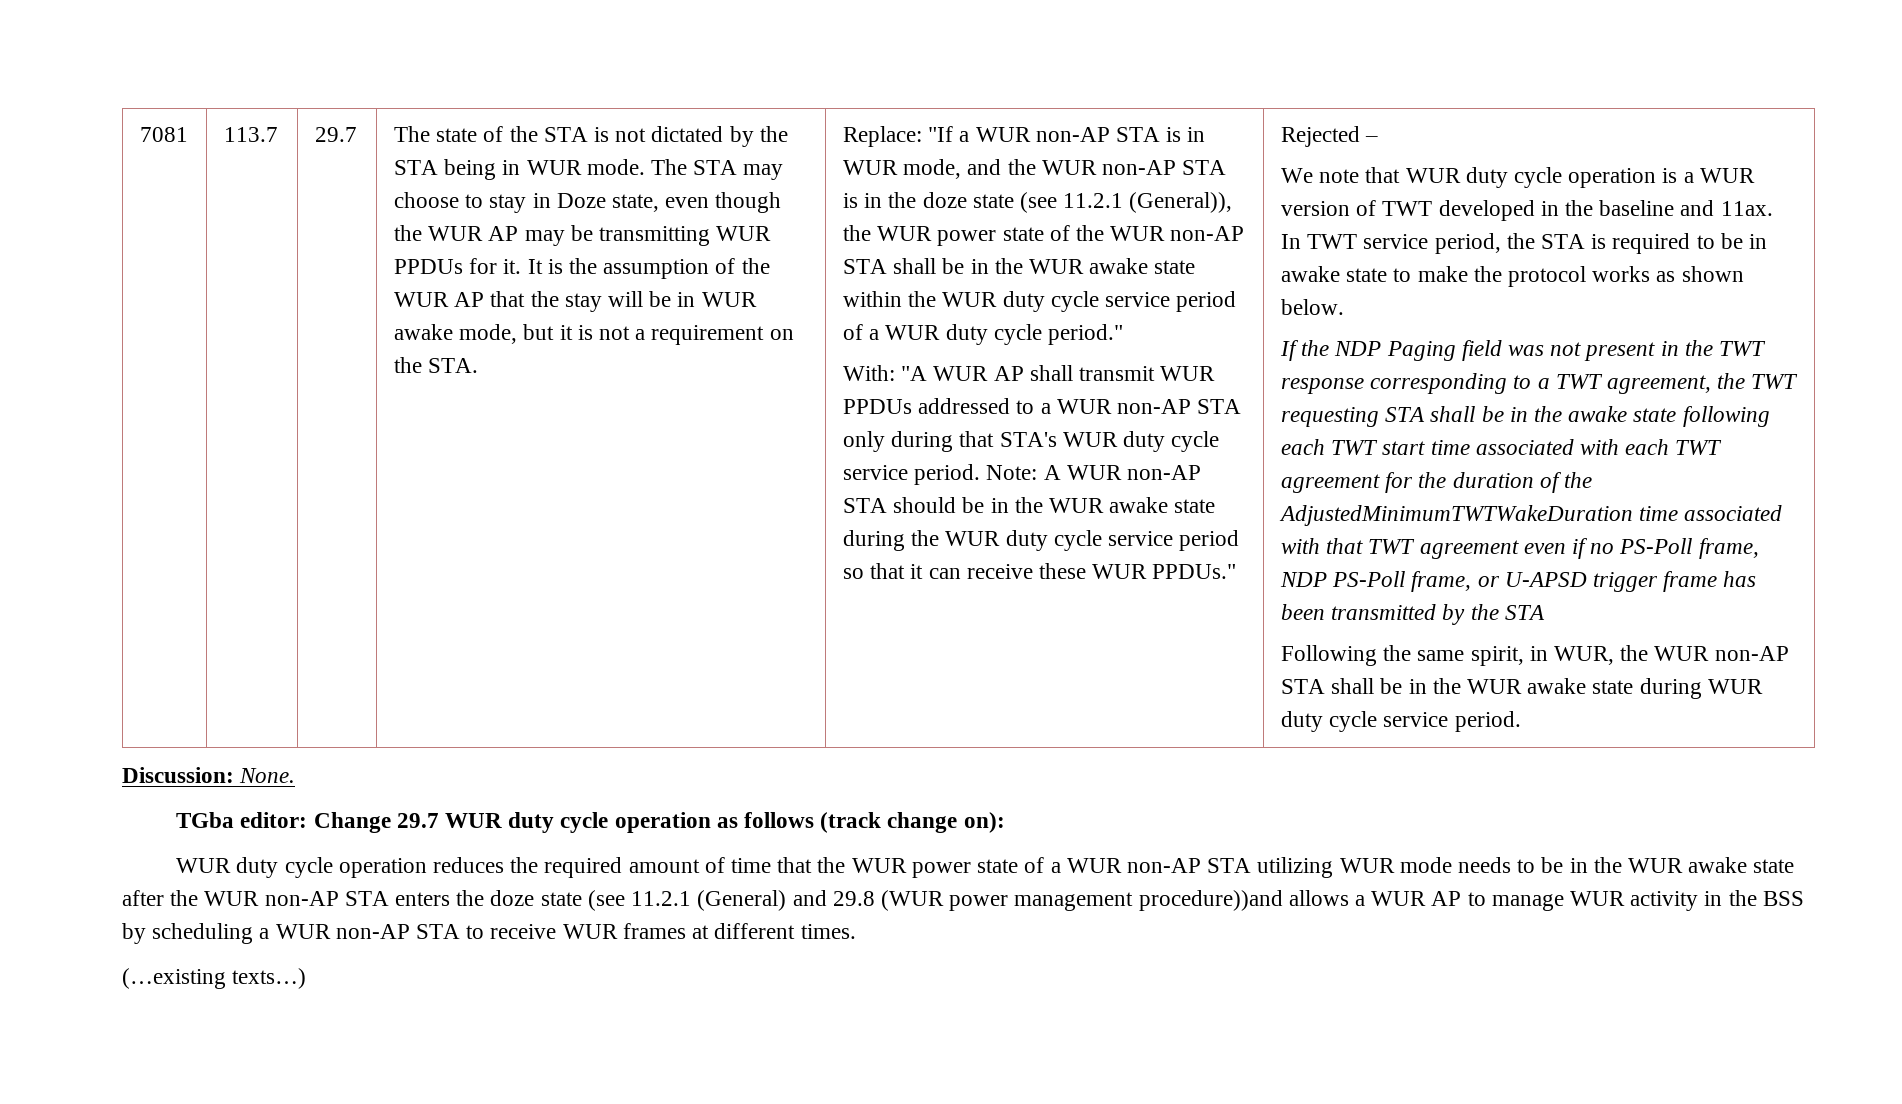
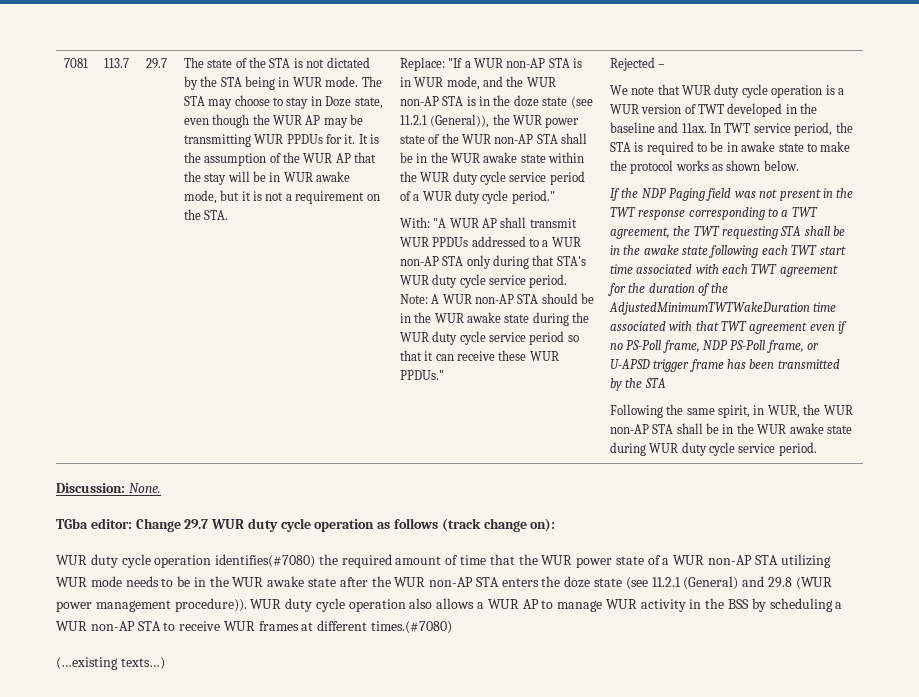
- WUR duty cycle operation reduces the required amount of time that the WUR power state of a WUR non-AP STA utilizing WUR mode needs to be in the WUR awake state after the WUR non-AP STA enters the doze state (see 11.2.1 (General) and 29.8 (WUR power management procedure))and allows a WUR AP to manage WUR activity in the BSS by scheduling a WUR non-AP STA to receive WUR frames at different times.
+ WUR duty cycle operation identifies(#7080) the required amount of time that the WUR power state of a WUR non-AP STA utilizing WUR mode needs to be in the WUR awake state after the WUR non-AP STA enters the doze state (see 11.2.1 (General) and 29.8 (WUR power management procedure)). WUR duty cycle operation also allows a WUR AP to manage WUR activity in the BSS by scheduling a WUR non-AP STA to receive WUR frames at different times.(#7080)

